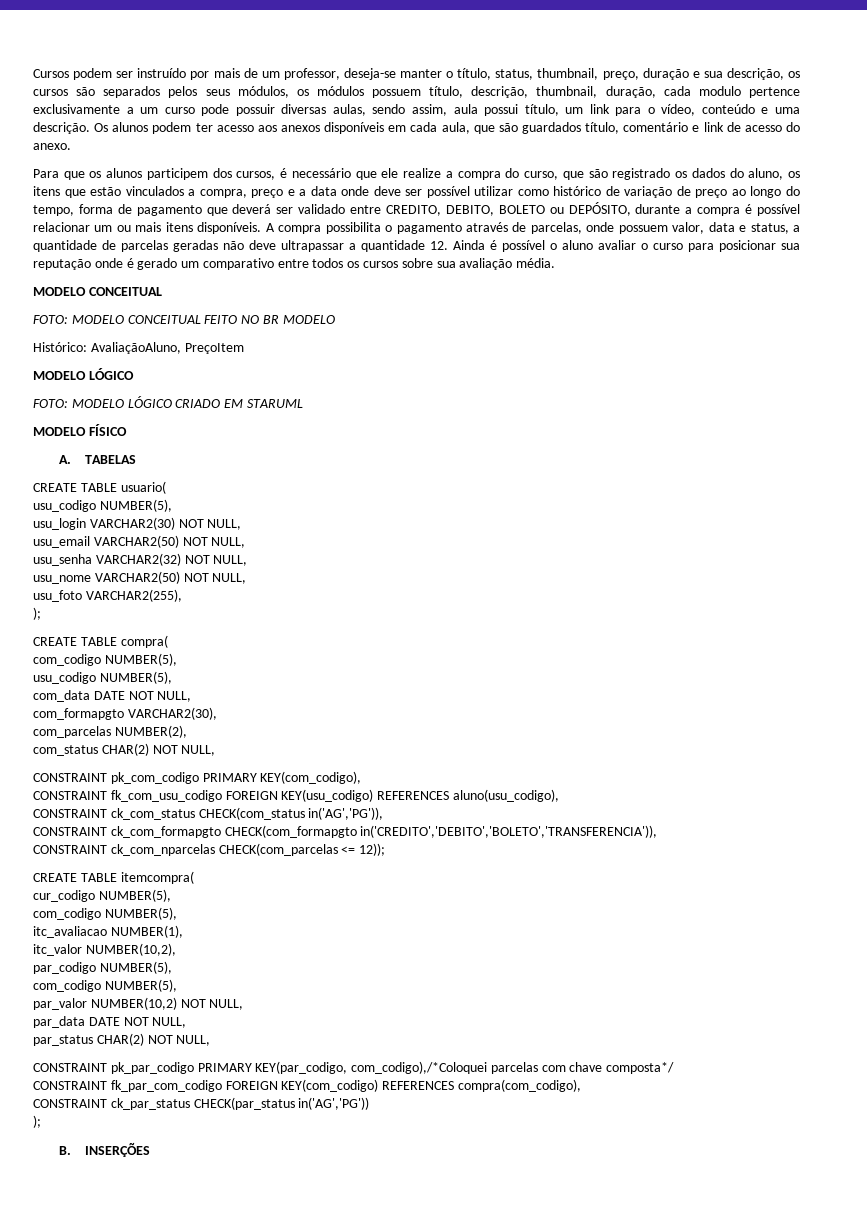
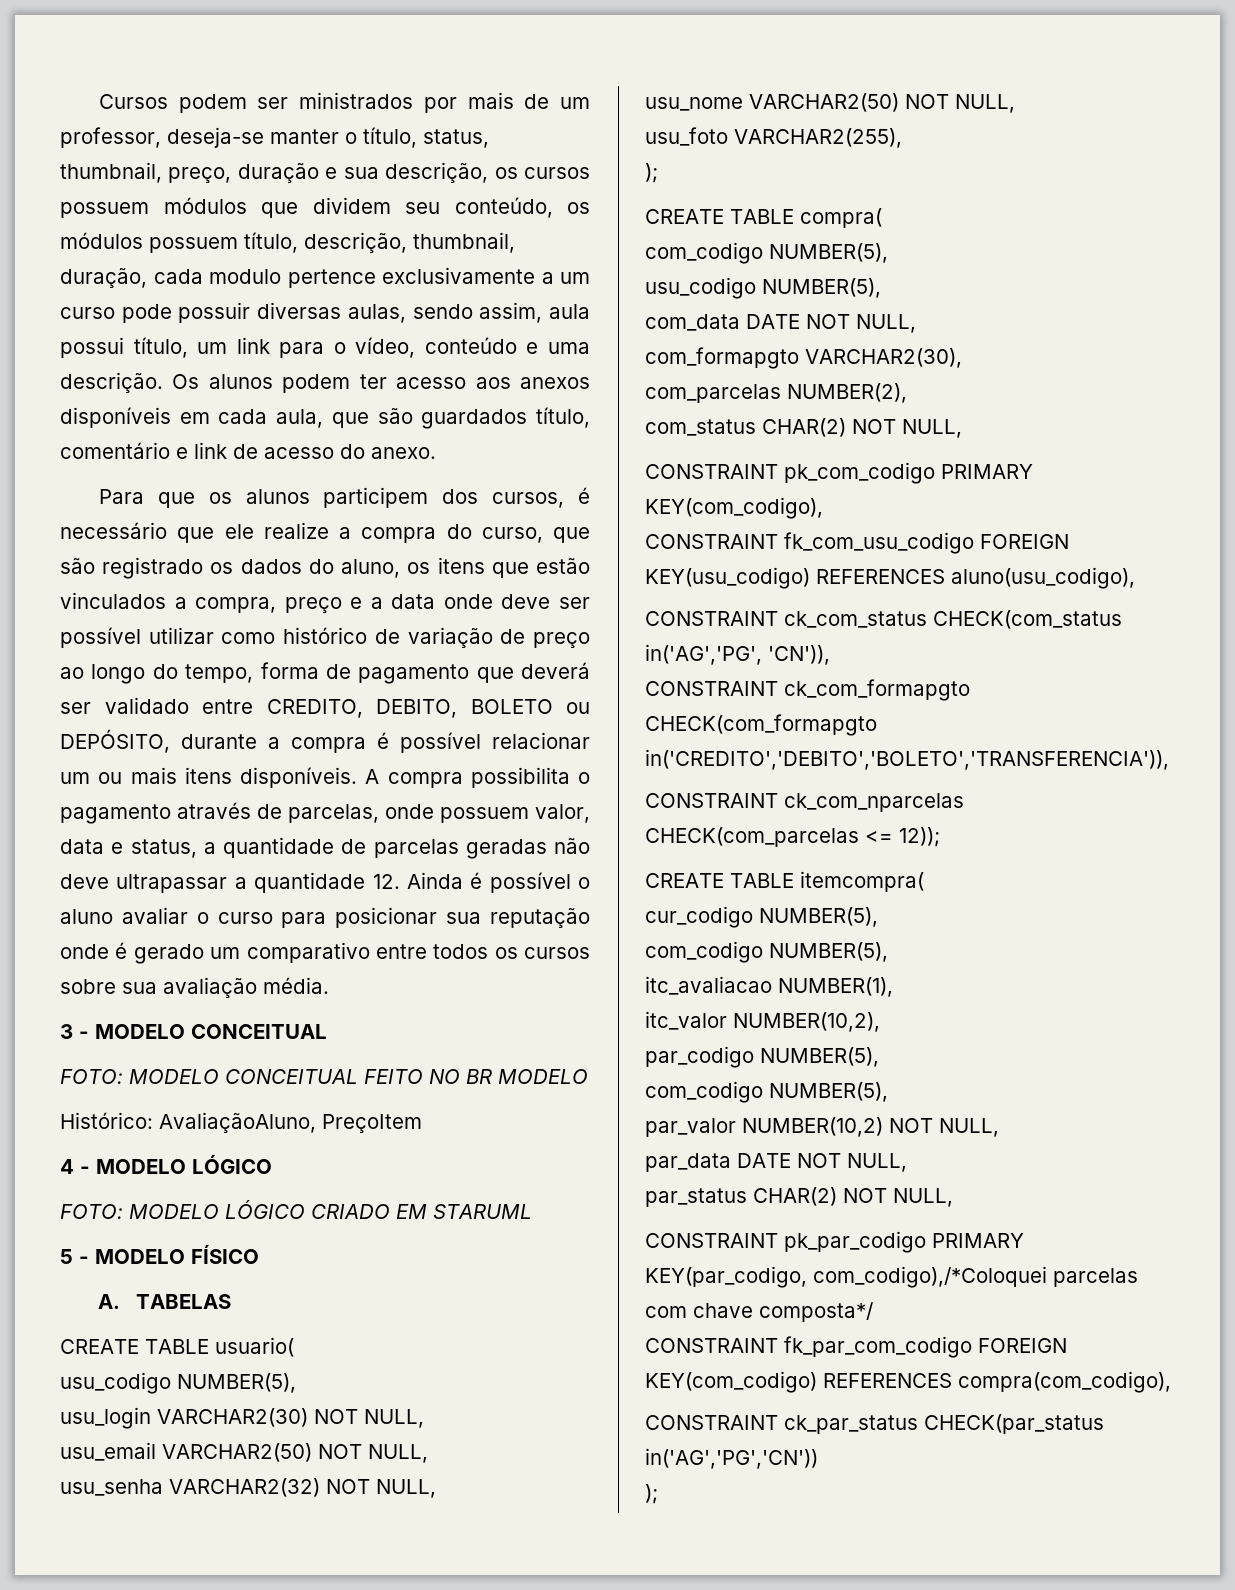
- Cursos podem ser instruído por mais de um professor, deseja-se manter o título, status, thumbnail, preço, duração e sua descrição, os cursos são separados pelos seus módulos, os módulos possuem título, descrição, thumbnail, duração, cada modulo pertence exclusivamente a um curso pode possuir diversas aulas, sendo assim, aula possui título, um link para o vídeo, conteúdo e uma descrição.
+ Cursos podem ser ministrados por mais de um professor, deseja-se manter o título, status, thumbnail, preço, duração e sua descrição, os cursos possuem módulos que dividem seu conteúdo, os módulos possuem título, descrição, thumbnail, duração, cada modulo pertence exclusivamente a um curso pode possuir diversas aulas, sendo assim, aula possui título, um link para o vídeo, conteúdo e uma descrição.
  A compra possibilita o pagamento através de parcelas, onde possuem valor, data e status, a quantidade de parcelas geradas não deve ultrapassar a quantidade 12. Ainda é possível o aluno avaliar o curso para posicionar sua reputação onde é gerado um comparativo entre todos os cursos sobre sua avaliação média.
- MODELO CONCEITUAL
+ 3 - MODELO CONCEITUAL
  Histórico: AvaliaçãoAluno, PreçoItem
- MODELO LÓGICO
+ 4 - MODELO LÓGICO
- MODELO FÍSICO
+ 5 - MODELO FÍSICO
- CONSTRAINT ck_com_status CHECK(com_status in('AG','PG')),
+ CONSTRAINT ck_com_status CHECK(com_status in('AG','PG', 'CN')),
- CONSTRAINT ck_par_status CHECK(par_status in('AG','PG'))
+ CONSTRAINT ck_par_status CHECK(par_status in('AG','PG','CN'))
  );
- B. INSERÇÕES

